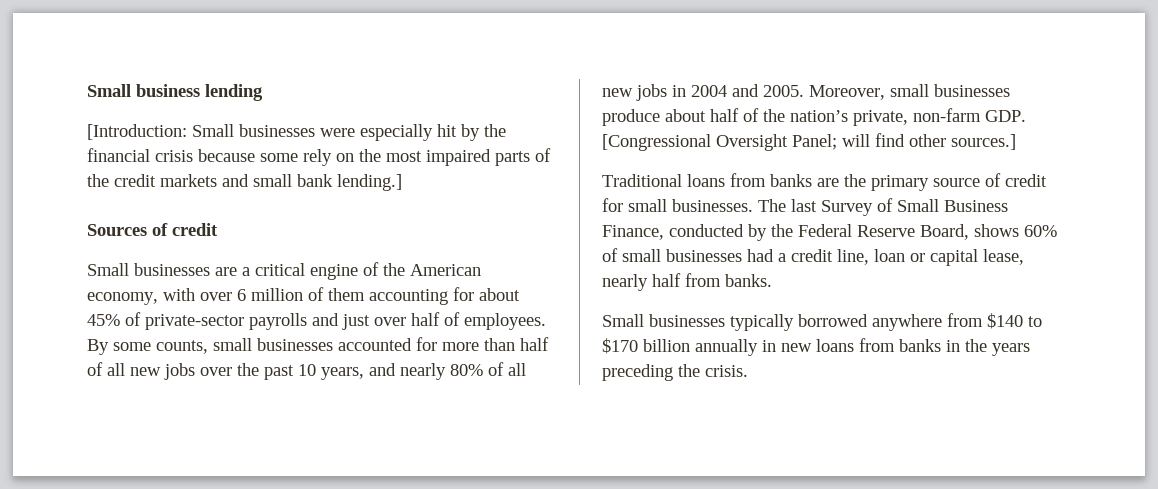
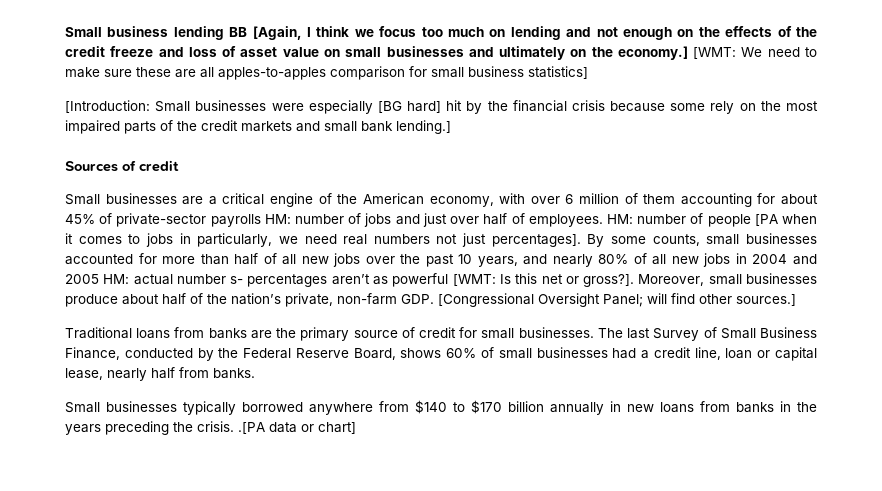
- Small business lending
+ Small business lending BB [Again, I think we focus too much on lending and not enough on the effects of the credit freeze and loss of asset value on small businesses and ultimately on the economy.] [WMT: We need to make sure these are all apples-to-apples comparison for small business statistics]
- [Introduction: Small businesses were especially hit by the financial crisis because some rely on the most impaired parts of the credit markets and small bank lending.]
+ [Introduction: Small businesses were especially [BG hard] hit by the financial crisis because some rely on the most impaired parts of the credit markets and small bank lending.]
- Small businesses are a critical engine of the American economy, with over 6 million of them accounting for about 45% of private-sector payrolls and just over half of employees.
+ Small businesses are a critical engine of the American economy, with over 6 million of them accounting for about 45% of private-sector payrolls HM: number of jobs and just over half of employees.
+ HM: number of people [PA when it comes to jobs in particularly, we need real numbers not just percentages].
- By some counts, small businesses accounted for more than half of all new jobs over the past 10 years, and nearly 80% of all new jobs in 2004 and 2005.
+ By some counts, small businesses accounted for more than half of all new jobs over the past 10 years, and nearly 80% of all new jobs in 2004 and 2005 HM: actual number s- percentages aren’t as powerful [WMT: Is this net or gross?].
- Small businesses typically borrowed anywhere from $140 to $170 billion annually in new loans from banks in the years preceding the crisis.
+ Small businesses typically borrowed anywhere from $140 to $170 billion annually in new loans from banks in the years preceding the crisis. .[PA data or chart]

